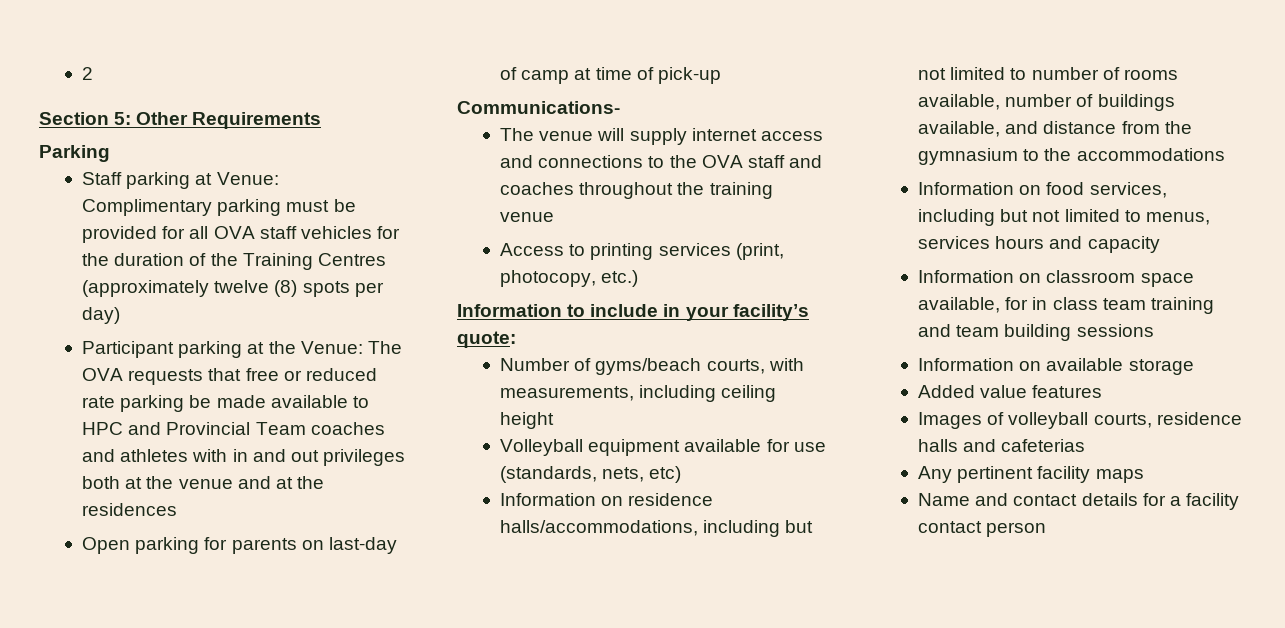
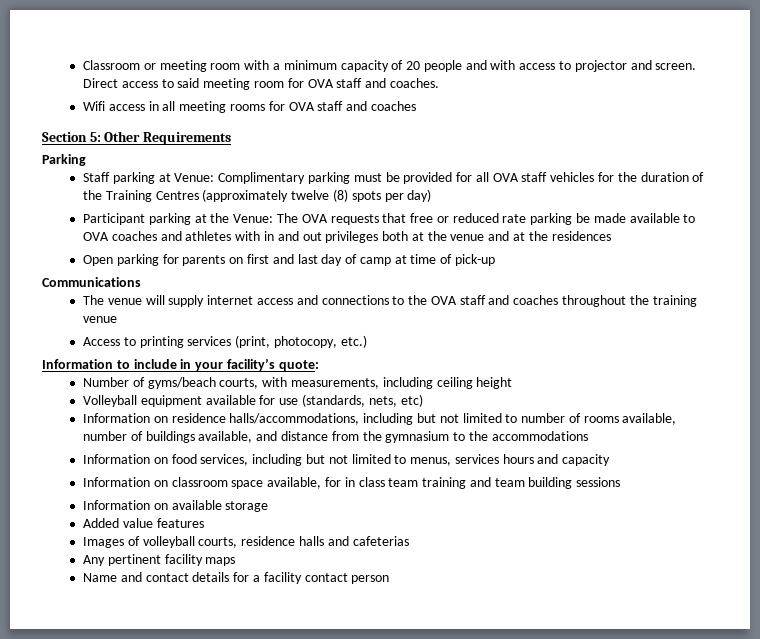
- 2
+ Classroom or meeting room with a minimum capacity of 20 people and with access to projector and screen. Direct access to said meeting room for OVA staff and coaches.
+ Wifi access in all meeting rooms for OVA staff and coaches
- Participant parking at the Venue: The OVA requests that free or reduced rate parking be made available to HPC and Provincial Team coaches and athletes with in and out privileges both at the venue and at the residences
+ Participant parking at the Venue: The OVA requests that free or reduced rate parking be made available to OVA coaches and athletes with in and out privileges both at the venue and at the residences
- Open parking for parents on last-day of camp at time of pick-up
+ Open parking for parents on first and last day of camp at time of pick-up
- Communications-
+ Communications

